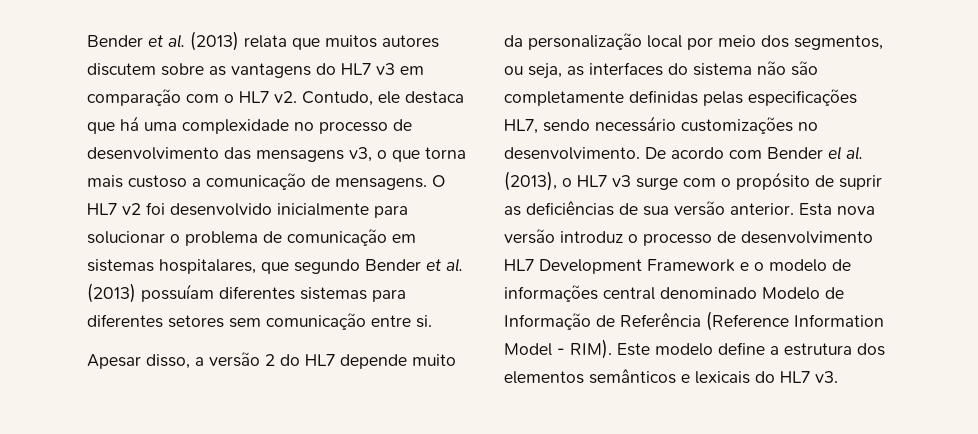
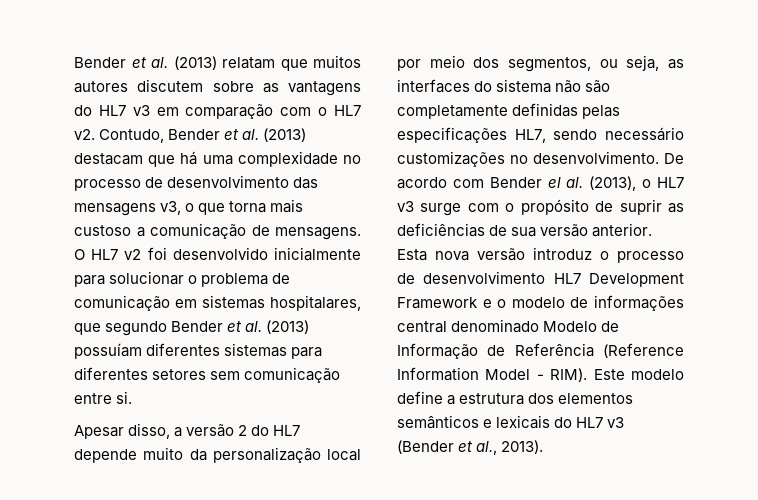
- Bender et al. (2013) relata que muitos autores discutem sobre as vantagens do HL7 v3 em comparação com o HL7 v2.
+ Bender et al. (2013) relatam que muitos autores discutem sobre as vantagens do HL7 v3 em comparação com o HL7 v2.
- Contudo, ele destaca que há uma complexidade no processo de desenvolvimento das mensagens v3, o que torna mais custoso a comunicação de mensagens.
+ Contudo, Bender et al. (2013) destacam que há uma complexidade no processo de desenvolvimento das mensagens v3, o que torna mais custoso a comunicação de mensagens.
- Este modelo define a estrutura dos elementos semânticos e lexicais do HL7 v3.
+ Este modelo define a estrutura dos elementos semânticos e lexicais do HL7 v3 (Bender et al., 2013).

